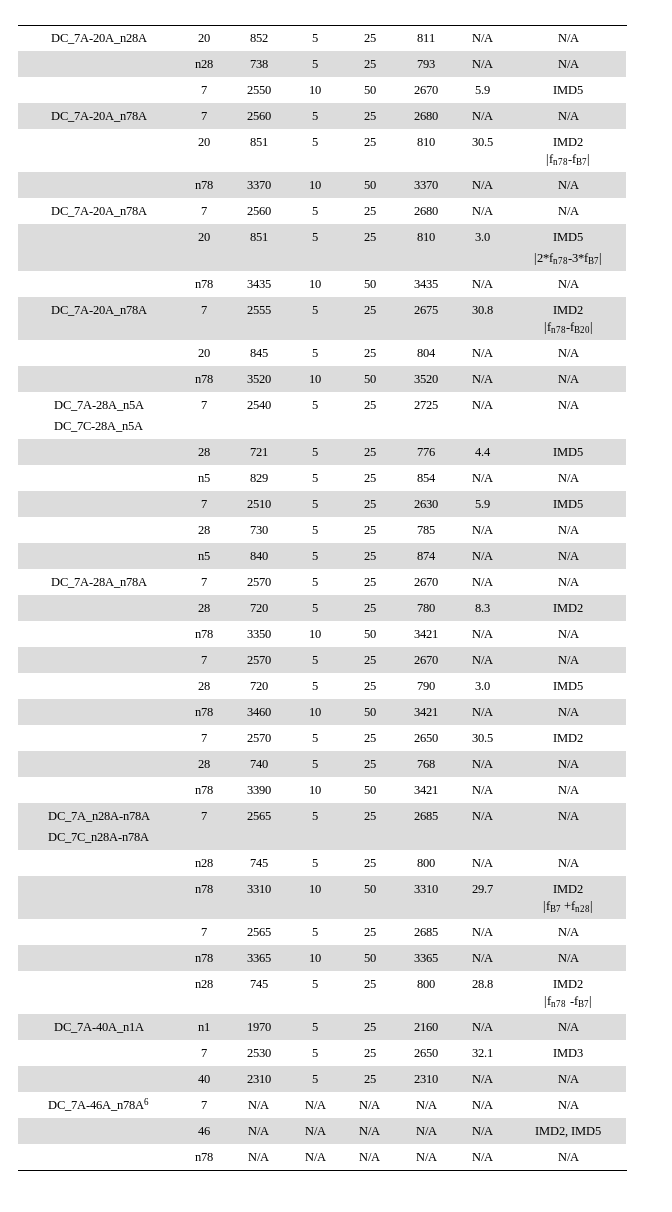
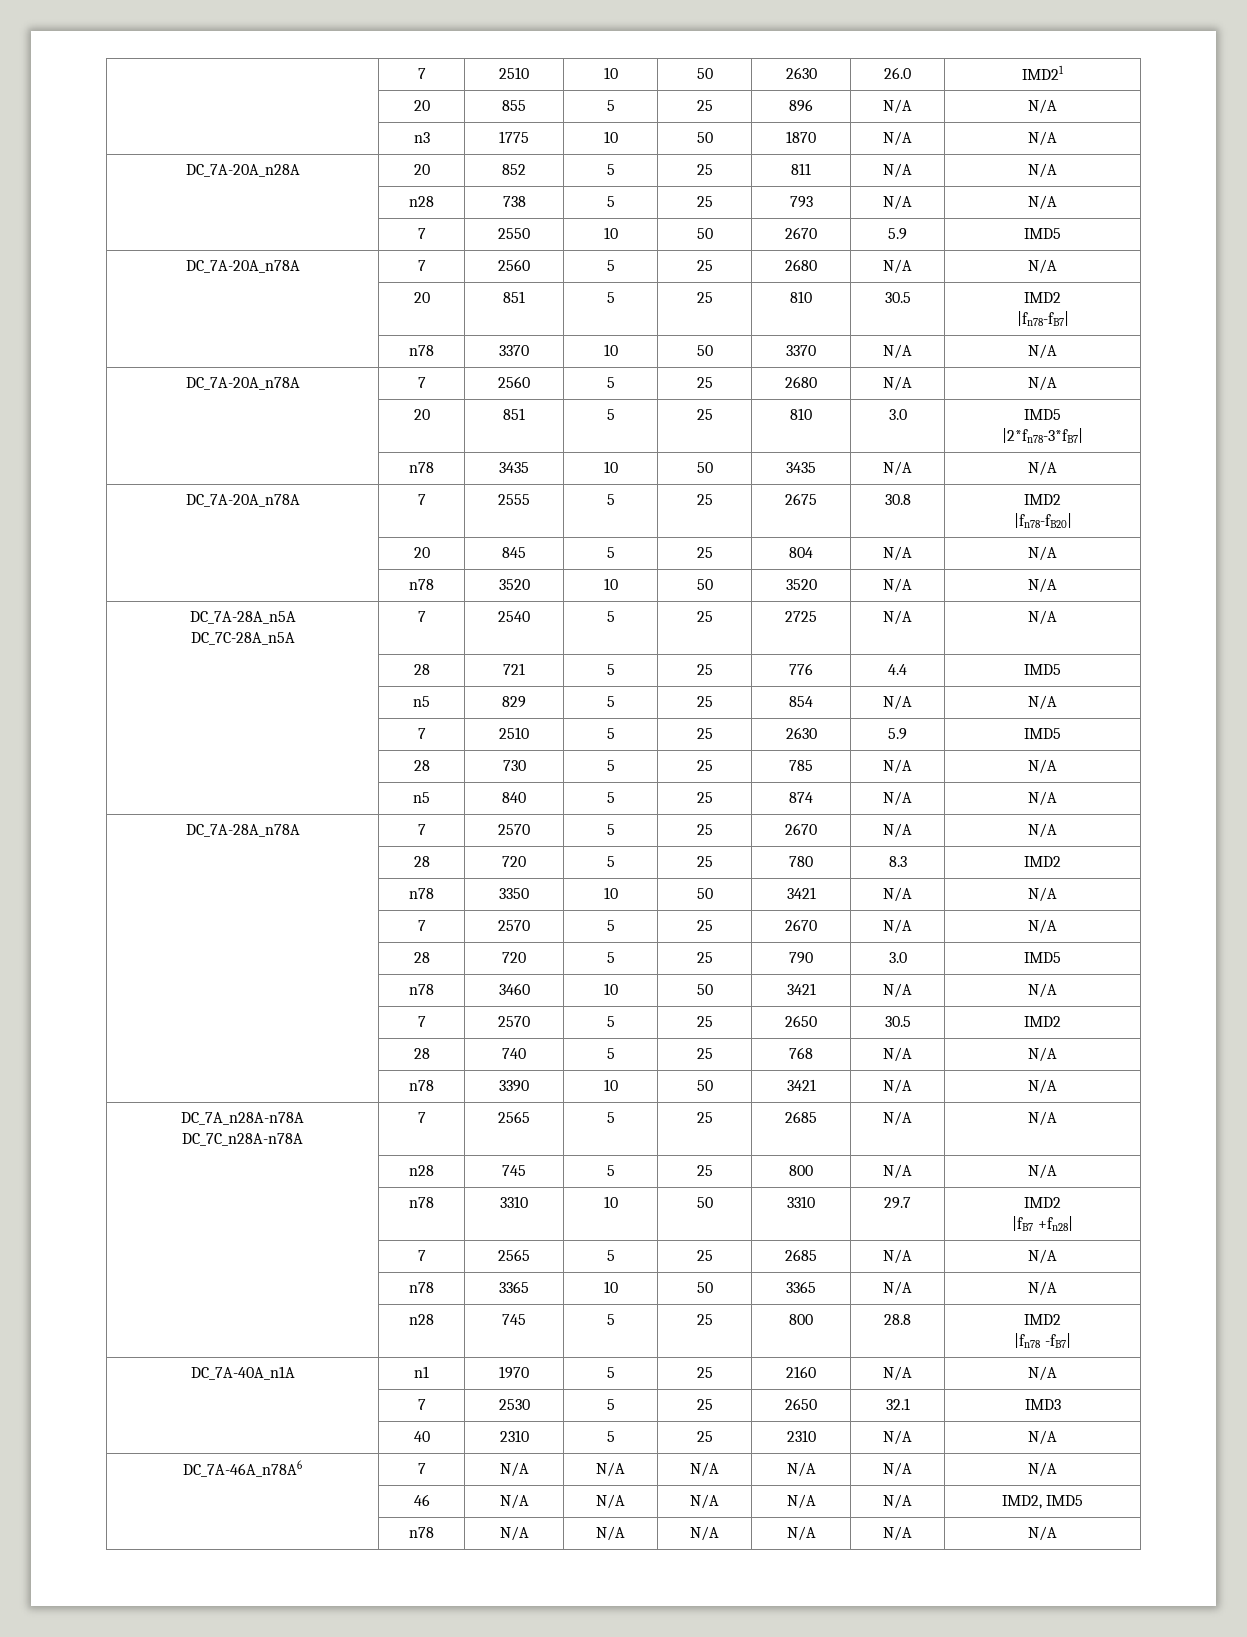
+ | 7 | 2510 | 10 | 50 | 2630 | 26.0 | IMD21
+ | 20 | 855 | 5 | 25 | 896 | N/A | N/A
+ | n3 | 1775 | 10 | 50 | 1870 | N/A | N/A

